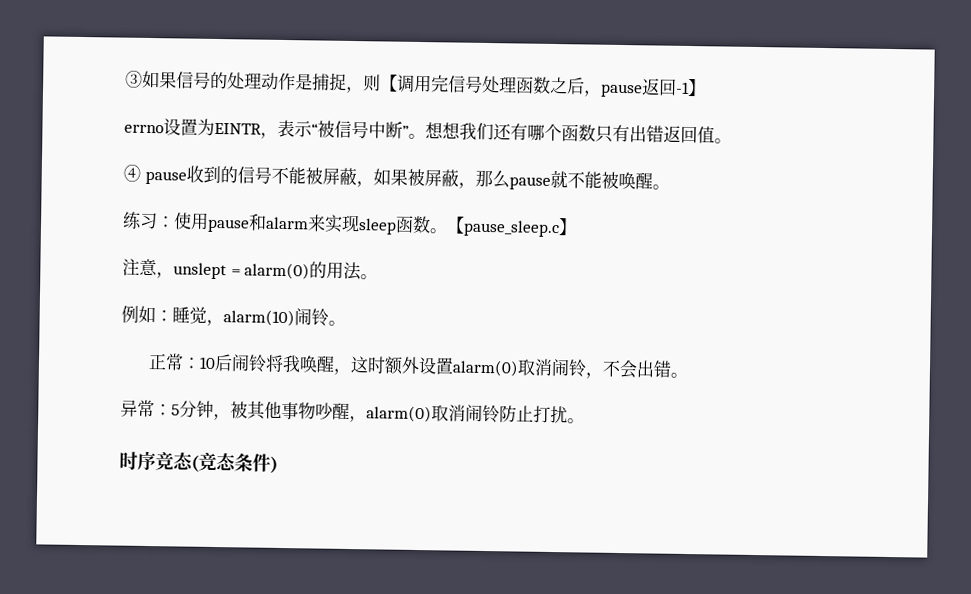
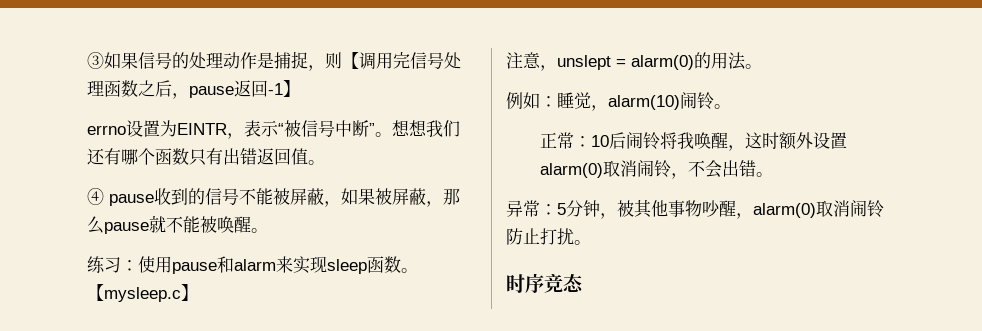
- 【pause_sleep.c】
+ 【mysleep.c】
- 时序竞态(竞态条件)
+ 时序竞态

